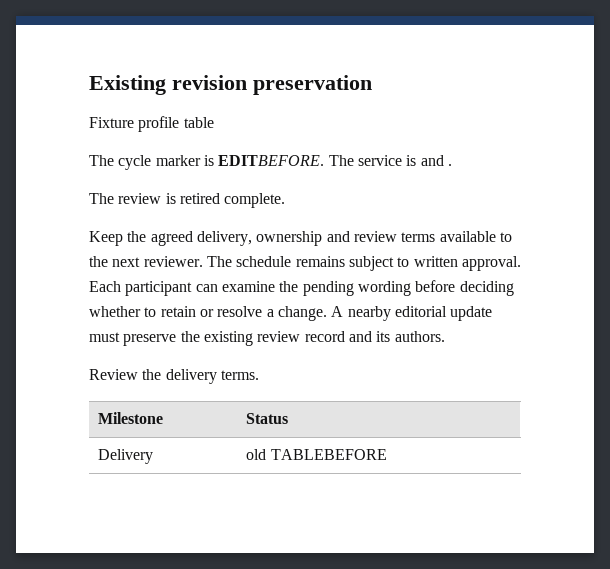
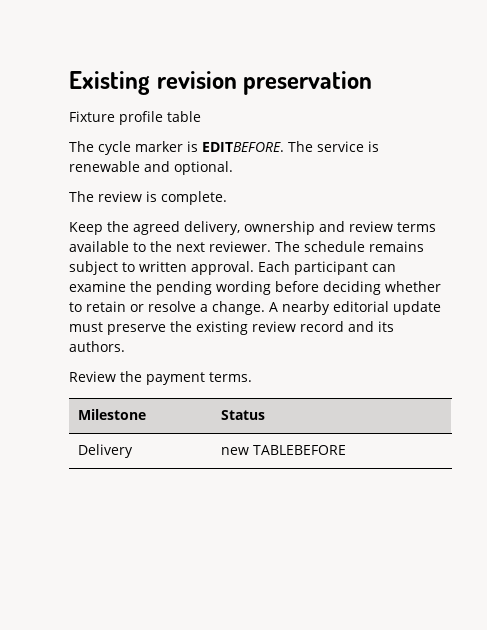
- The service is and .
+ The service is renewable and optional.
- The review is retired complete.
+ The review is complete.
- Review the delivery terms.
+ Review the payment terms.
- Delivery | old TABLEBEFORE
+ Delivery | new TABLEBEFORE

